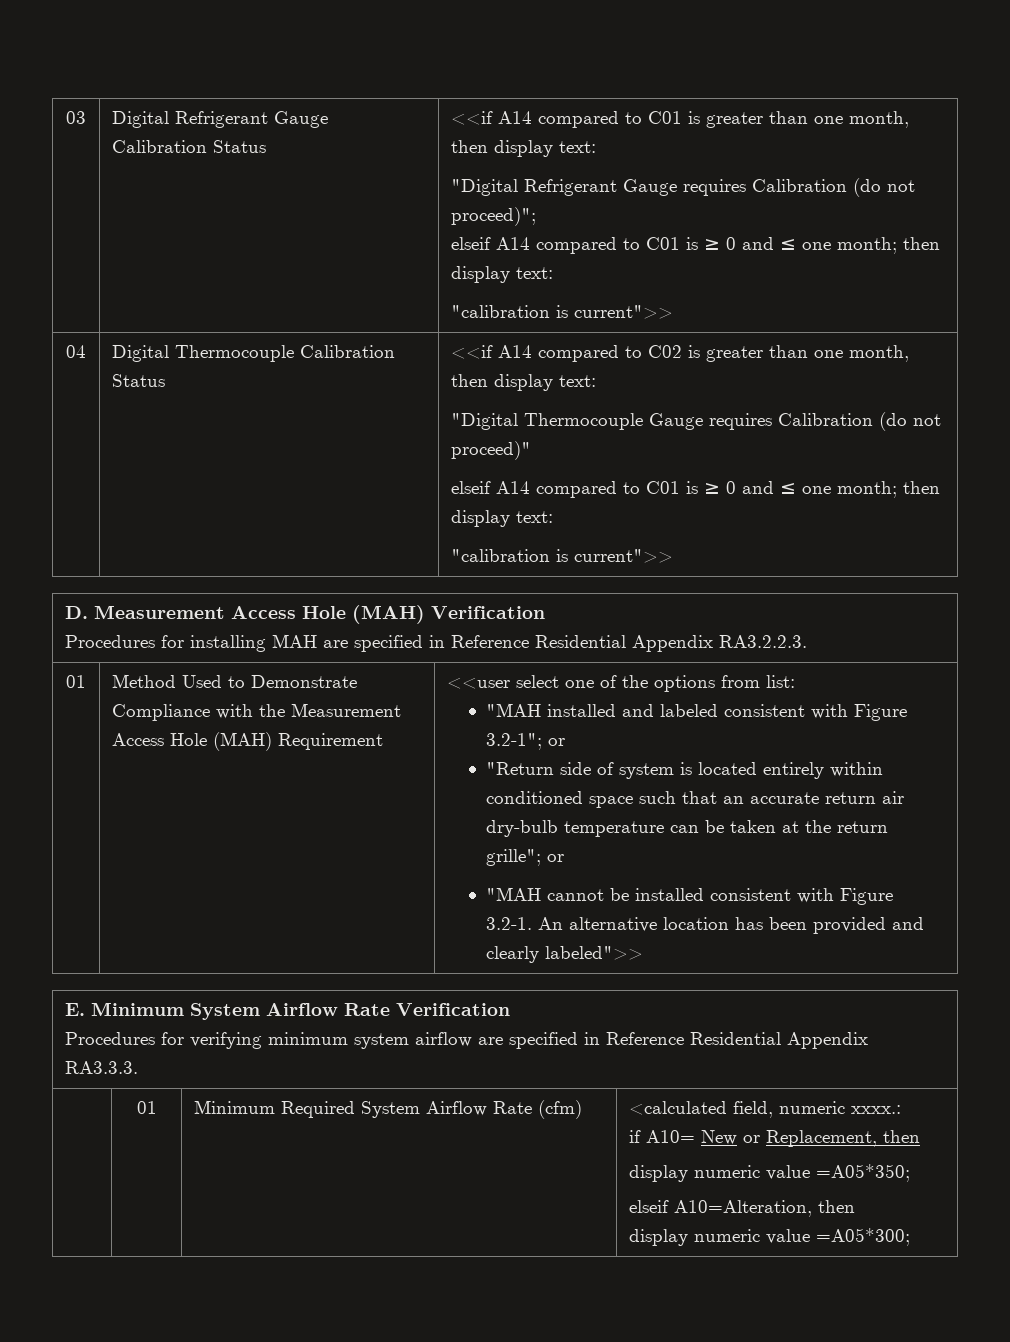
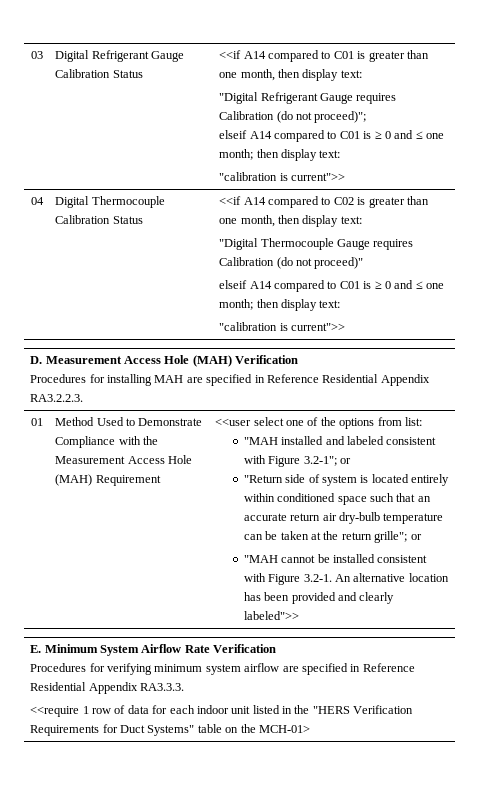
- | 01 | Minimum Required System Airflow Rate (cfm) | <calculated field, numeric xxxx.:
- if A10= New or Replacement, then
- display numeric value =A05*350;
- elseif A10=Alteration, then
- display numeric value =A05*300;
+ <<require 1 row of data for each indoor unit listed in the "HERS Verification Requirements for Duct Systems" table on the MCH-01>

